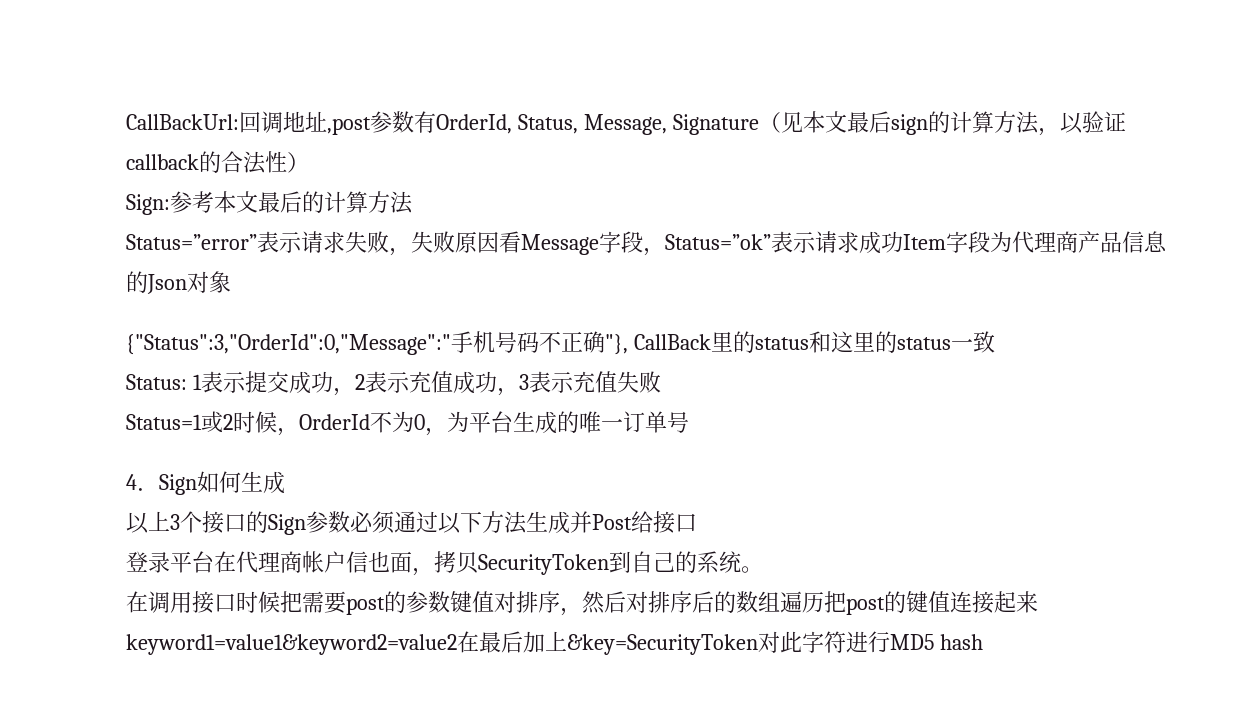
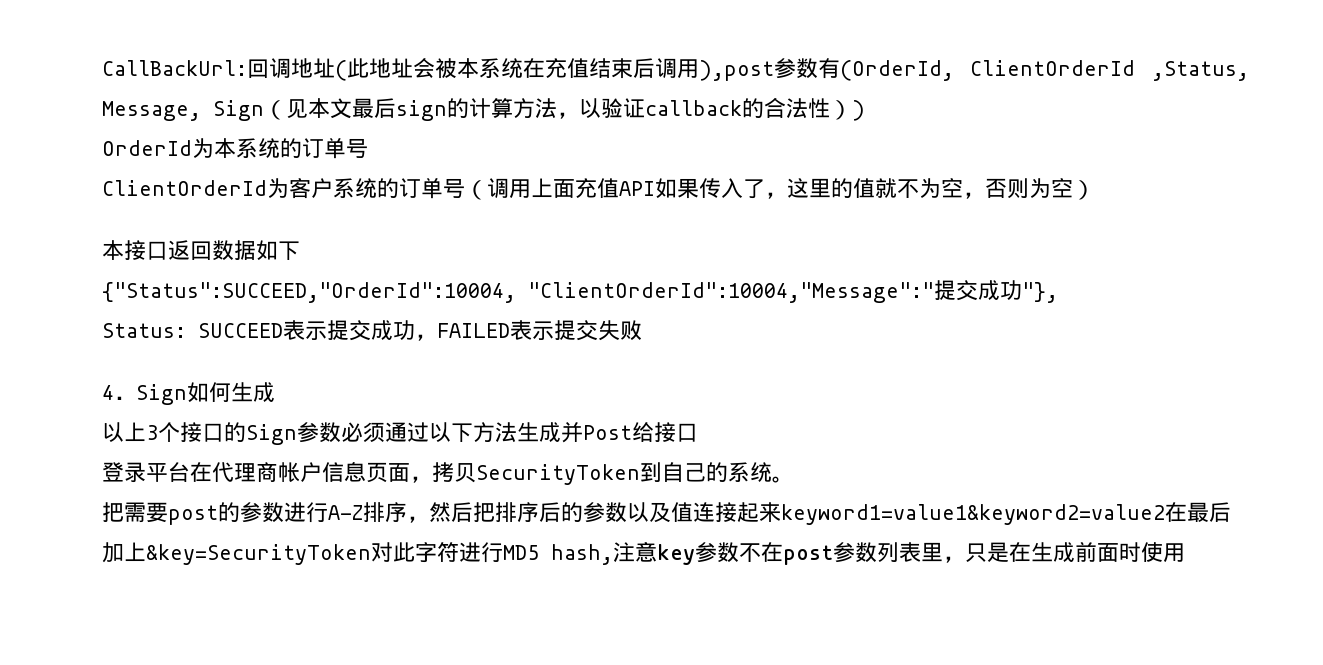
- CallBackUrl:回调地址,post参数有OrderId, Status, Message, Signature（见本文最后sign的计算方法，以验证callback的合法性）
- Sign:参考本文最后的计算方法
- Status=”error”表示请求失败，失败原因看Message字段，Status=”ok”表示请求成功Item字段为代理商产品信息的Json对象
- {"Status":3,"OrderId":0,"Message":"手机号码不正确"}, CallBack里的status和这里的status一致
+ CallBackUrl:回调地址(此地址会被本系统在充值结束后调用),post参数有(OrderId, ClientOrderId ,Status, Message, Sign（见本文最后sign的计算方法，以验证callback的合法性）)
+ OrderId为本系统的订单号
+ ClientOrderId为客户系统的订单号（调用上面充值API如果传入了，这里的值就不为空，否则为空）
+ 本接口返回数据如下
+ {"Status":SUCCEED,"OrderId":10004, "ClientOrderId":10004,"Message":"提交成功"},
- Status: 1表示提交成功，2表示充值成功，3表示充值失败
- Status=1或2时候，OrderId不为0，为平台生成的唯一订单号
+ Status: SUCCEED表示提交成功，FAILED表示提交失败
- 登录平台在代理商帐户信也面，拷贝SecurityToken到自己的系统。
+ 登录平台在代理商帐户信息页面，拷贝SecurityToken到自己的系统。
- 在调用接口时候把需要post的参数键值对排序，然后对排序后的数组遍历把post的键值连接起来keyword1=value1&keyword2=value2在最后加上&key=SecurityToken对此字符进行MD5 hash
+ 把需要post的参数进行A-Z排序，然后把排序后的参数以及值连接起来keyword1=value1&keyword2=value2在最后加上&key=SecurityToken对此字符进行MD5 hash,注意key参数不在post参数列表里，只是在生成前面时使用

